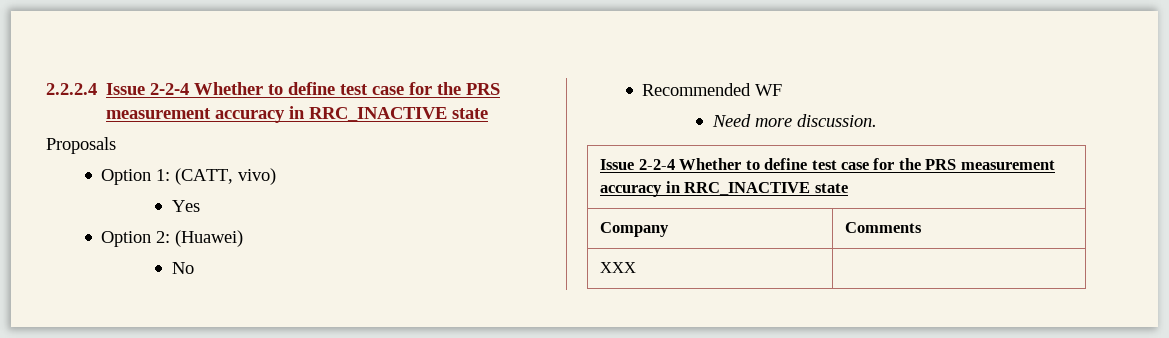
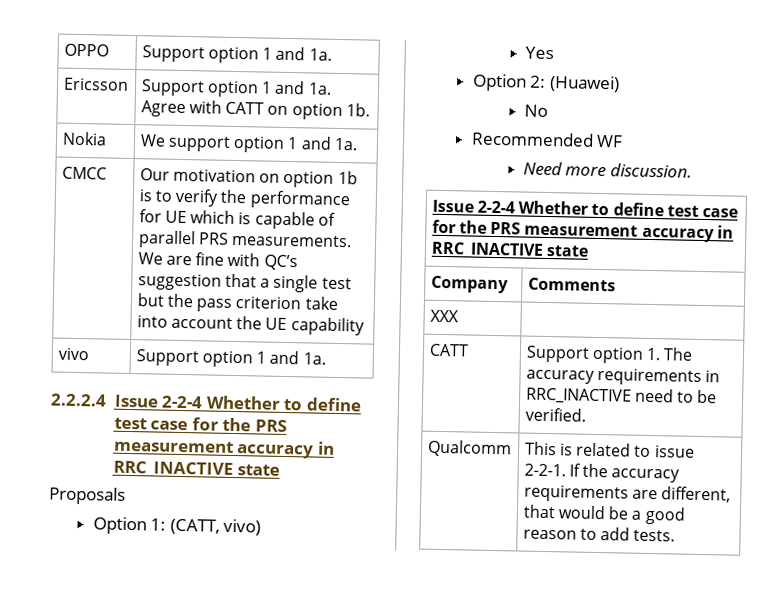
+ OPPO | Support option 1 and 1a.
+ Ericsson | Support option 1 and 1a. Agree with CATT on option 1b.
+ Nokia | We support option 1 and 1a.
+ CMCC | Our motivation on option 1b is to verify the performance for UE which is capable of parallel PRS measurements. We are fine with QC’s suggestion that a single test but the pass criterion take into account the UE capability
+ vivo | Support option 1 and 1a.
+ CATT | Support option 1. The accuracy requirements in RRC_INACTIVE need to be verified.
+ Qualcomm | This is related to issue 2-2-1. If the accuracy requirements are different, that would be a good reason to add tests.

